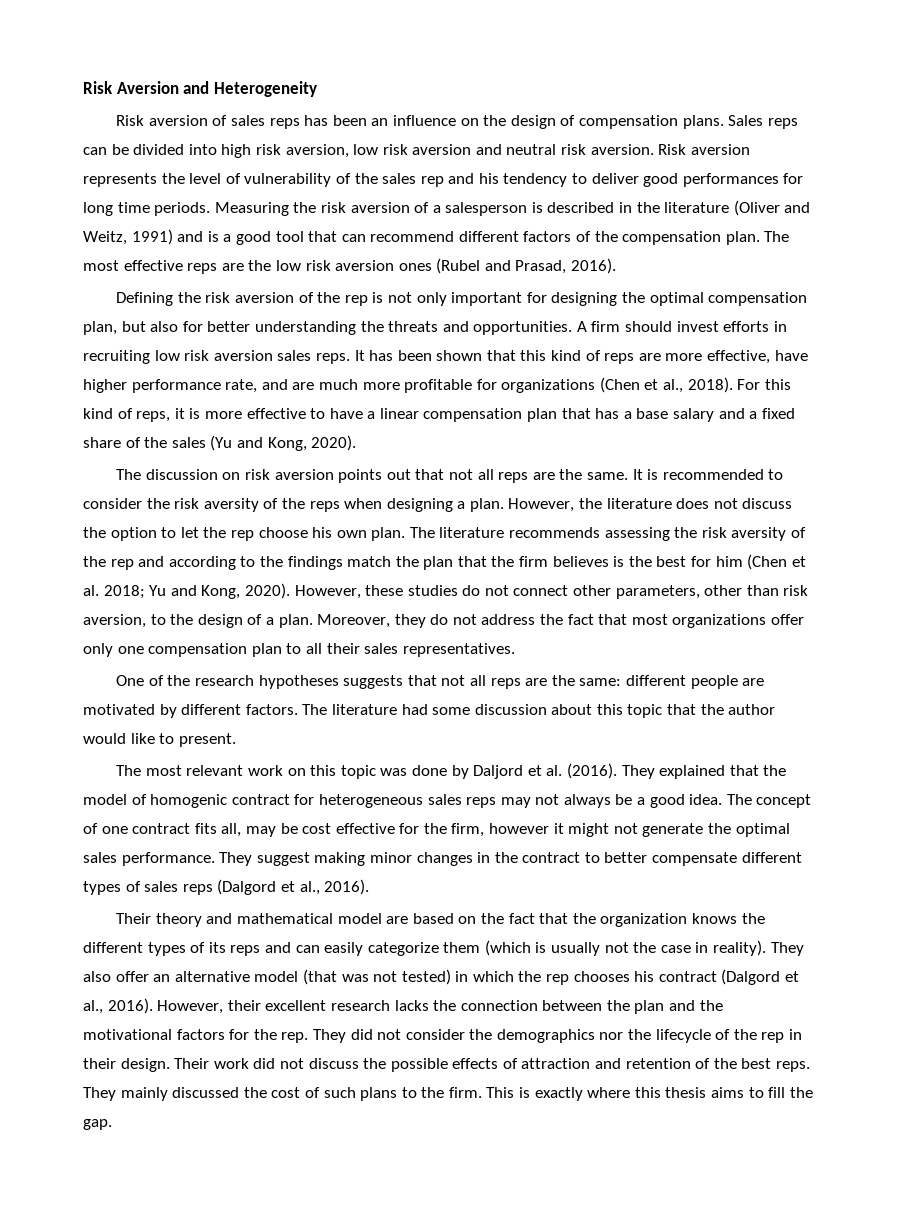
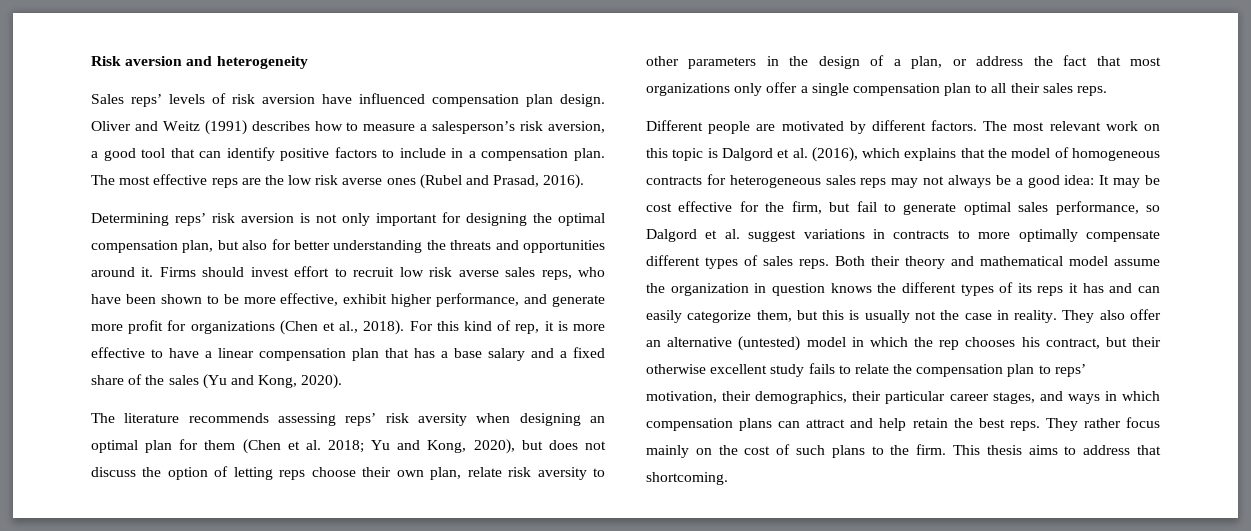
- Risk Aversion and Heterogeneity
- Risk aversion of sales reps has been an influence on the design of compensation plans. Sales reps can be divided into high risk aversion, low risk aversion and neutral risk aversion. Risk aversion represents the level of vulnerability of the sales rep and his tendency to deliver good performances for long time periods. Measuring the risk aversion of a salesperson is described in the literature (Oliver and Weitz, 1991) and is a good tool that can recommend different factors of the compensation plan.
+ Risk aversion and heterogeneity
+ Sales reps’ levels of risk aversion have influenced compensation plan design. Oliver and Weitz (1991) describes how to measure a salesperson’s risk aversion, a good tool that can identify positive factors to include in a compensation plan.
- The most effective reps are the low risk aversion ones (Rubel and Prasad, 2016).
+ The most effective reps are the low risk averse ones (Rubel and Prasad, 2016).
- Defining the risk aversion of the rep is not only important for designing the optimal compensation plan, but also for better understanding the threats and opportunities. A firm should invest efforts in recruiting low risk aversion sales reps. It has been shown that this kind of reps are more effective, have higher performance rate, and are much more profitable for organizations (Chen et al., 2018).
+ Determining reps’ risk aversion is not only important for designing the optimal compensation plan, but also for better understanding the threats and opportunities around it. Firms should invest effort to recruit low risk averse sales reps, who have been shown to be more effective, exhibit higher performance, and generate more profit for organizations (Chen et al., 2018).
- For this kind of reps, it is more effective to have a linear compensation plan that has a base salary and a fixed share of the sales (Yu and Kong, 2020).
+ For this kind of rep, it is more effective to have a linear compensation plan that has a base salary and a fixed share of the sales (Yu and Kong, 2020).
- The discussion on risk aversion points out that not all reps are the same. It is recommended to consider the risk aversity of the reps when designing a plan. However, the literature does not discuss the option to let the rep choose his own plan. The literature recommends assessing the risk aversity of the rep and according to the findings match the plan that the firm believes is the best for him (Chen et al. 2018; Yu and Kong, 2020). However, these studies do not connect other parameters, other than risk aversion, to the design of a plan. Moreover, they do not address the fact that most organizations offer only one compensation plan to all their sales representatives.
- One of the research hypotheses suggests that not all reps are the same: different people are motivated by different factors.
+ The literature recommends assessing reps’ risk aversity when designing an optimal plan for them (Chen et al. 2018; Yu and Kong, 2020), but does not discuss the option of letting reps choose their own plan, relate risk aversity to other parameters in the design of a plan, or address the fact that most organizations only offer a single compensation plan to all their sales reps.
+ Different people are motivated by different factors.
- The literature had some discussion about this topic that the author would like to present.
- The most relevant work on this topic was done by Daljord et al. (2016). They explained that the model of homogenic contract for heterogeneous sales reps may not always be a good idea. The concept of one contract fits all, may be cost effective for the firm, however it might not generate the optimal sales performance. They suggest making minor changes in the contract to better compensate different types of sales reps (Dalgord et al., 2016).
- Their theory and mathematical model are based on the fact that the organization knows the different types of its reps and can easily categorize them (which is usually not the case in reality).
+ The most relevant work on this topic is Dalgord et al. (2016), which explains that the model of homogeneous contracts for heterogeneous sales reps may not always be a good idea: It may be cost effective for the firm, but fail to generate optimal sales performance, so Dalgord et al. suggest variations in contracts to more optimally compensate different types of sales reps. Both their theory and mathematical model assume the organization in question knows the different types of its reps it has and can easily categorize them, but this is usually not the case in reality.
- They also offer an alternative model (that was not tested) in which the rep chooses his contract (Dalgord et al., 2016). However, their excellent research lacks the connection between the plan and the motivational factors for the rep. They did not consider the demographics nor the lifecycle of the rep in their design. Their work did not discuss the possible effects of attraction and retention of the best reps. They mainly discussed the cost of such plans to the firm.
+ They also offer an alternative (untested) model in which the rep chooses his contract, but their otherwise excellent study fails to relate the compensation plan to reps’ motivation, their demographics, their particular career stages, and ways in which compensation plans can attract and help retain the best reps. They rather focus mainly on the cost of such plans to the firm.
- This is exactly where this thesis aims to fill the gap.
+ This thesis aims to address that shortcoming.

